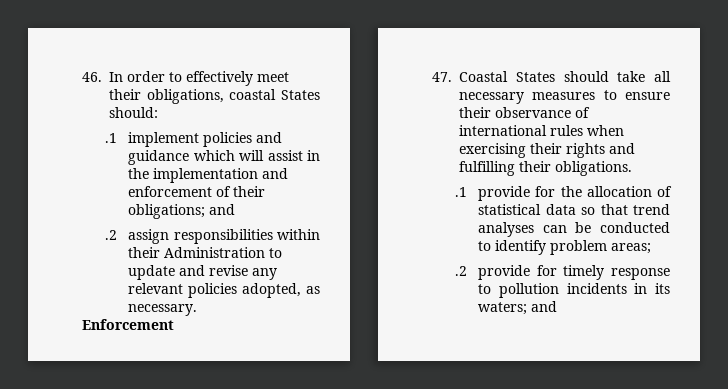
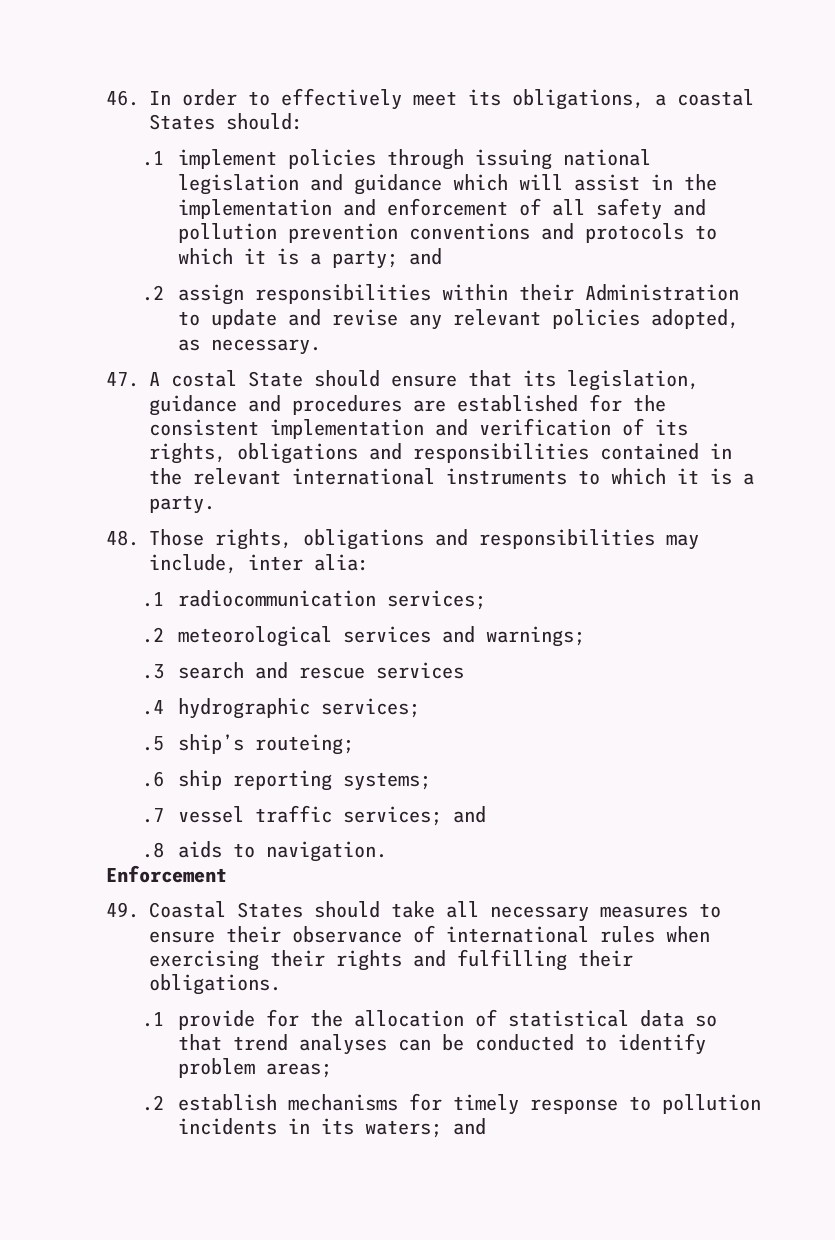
- 46. In order to effectively meet their obligations, coastal States should:
+ 46. In order to effectively meet its obligations, a coastal States should:
- .1 implement policies and guidance which will assist in the implementation and enforcement of their obligations; and
+ .1 implement policies through issuing national legislation and guidance which will assist in the implementation and enforcement of all safety and pollution prevention conventions and protocols to which it is a party; and
+ 47. A costal State should ensure that its legislation, guidance and procedures are established for the consistent implementation and verification of its rights, obligations and responsibilities contained in the relevant international instruments to which it is a party.
+ 48. Those rights, obligations and responsibilities may include, inter alia:
+ .1 radiocommunication services;
+ .2 meteorological services and warnings;
+ .3 search and rescue services
+ .4 hydrographic services;
+ .5 ship’s routeing;
+ .6 ship reporting systems;
+ .7 vessel traffic services; and
+ .8 aids to navigation.
- 47. Coastal States should take all necessary measures to ensure their observance of international rules when exercising their rights and fulfilling their obligations.
+ 49. Coastal States should take all necessary measures to ensure their observance of international rules when exercising their rights and fulfilling their obligations.
- .2 provide for timely response to pollution incidents in its waters; and
+ .2 establish mechanisms for timely response to pollution incidents in its waters; and

